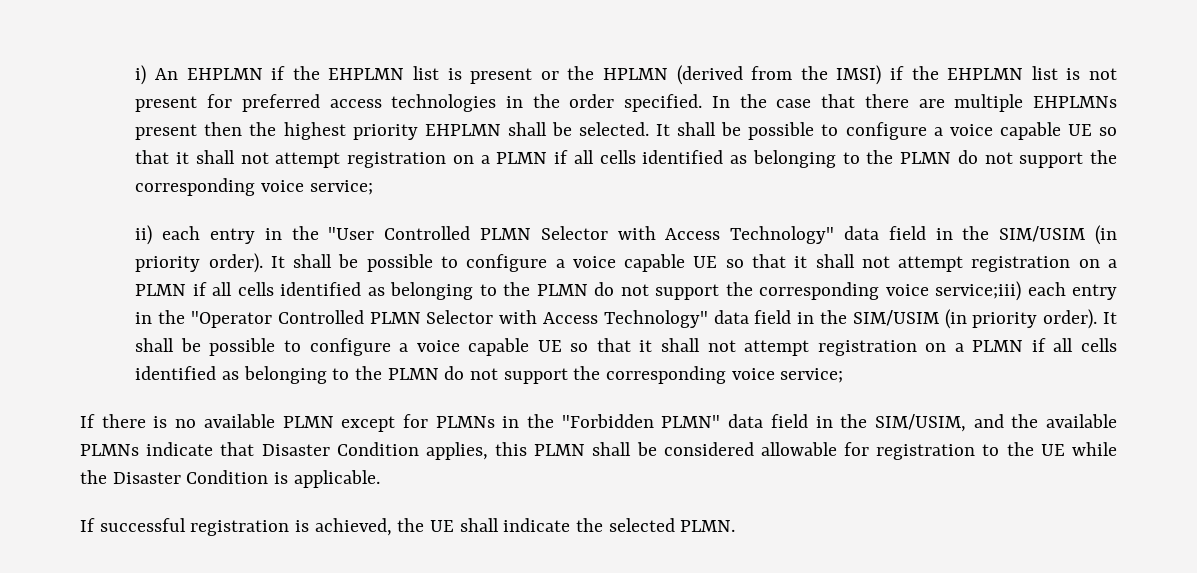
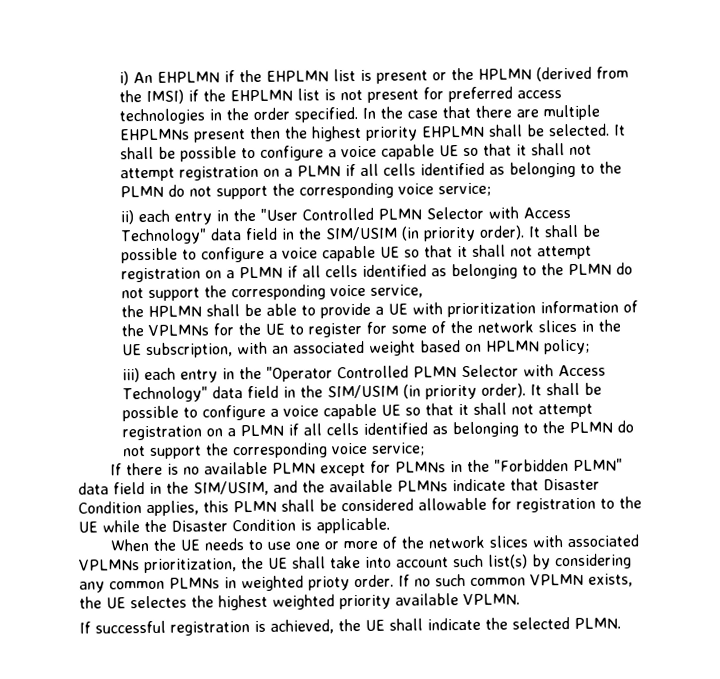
- It shall be possible to configure a voice capable UE so that it shall not attempt registration on a PLMN if all cells identified as belonging to the PLMN do not support the corresponding voice service;iii) each entry in the "Operator Controlled PLMN Selector with Access Technology" data field in the SIM/USIM (in priority order).
+ It shall be possible to configure a voice capable UE so that it shall not attempt registration on a PLMN if all cells identified as belonging to the PLMN do not support the corresponding voice service,
+ the HPLMN shall be able to provide a UE with prioritization information of the VPLMNs for the UE to register for some of the network slices in the UE subscription, with an associated weight based on HPLMN policy;
+ iii) each entry in the "Operator Controlled PLMN Selector with Access Technology" data field in the SIM/USIM (in priority order).
+ When the UE needs to use one or more of the network slices with associated VPLMNs prioritization, the UE shall take into account such list(s) by considering any common PLMNs in weighted prioty order. If no such common VPLMN exists, the UE selectes the highest weighted priority available VPLMN.

